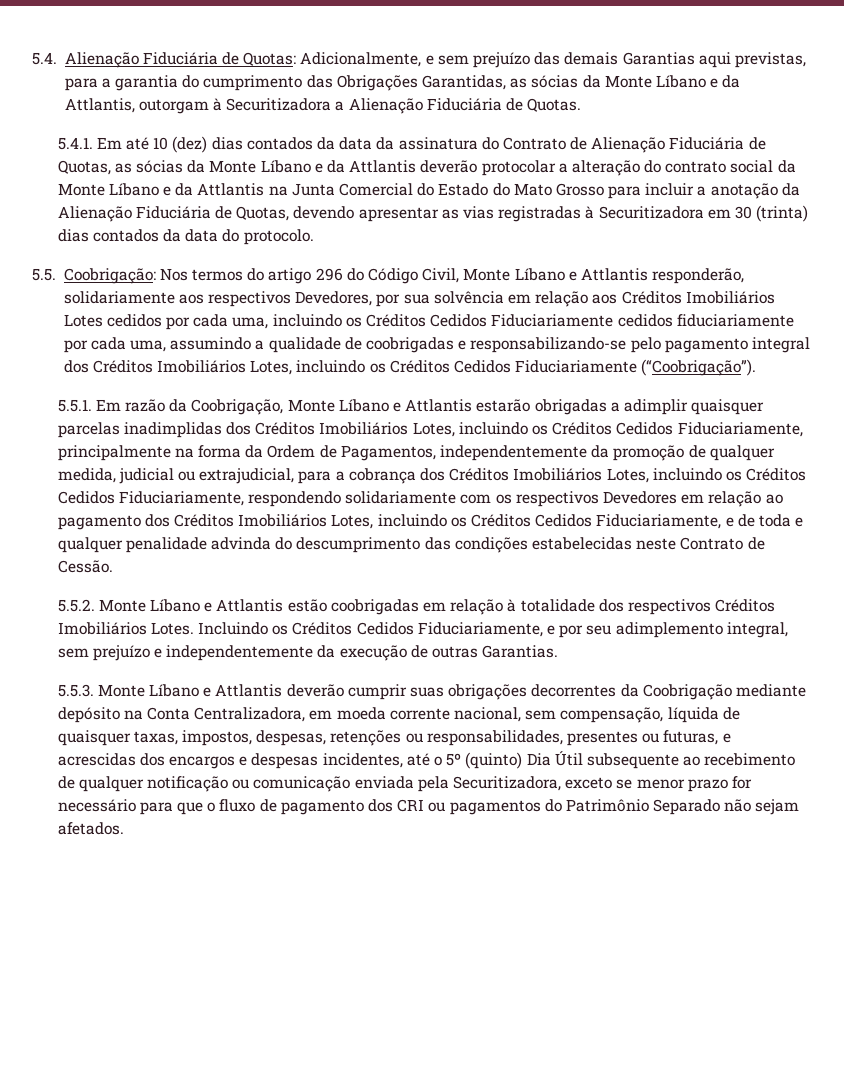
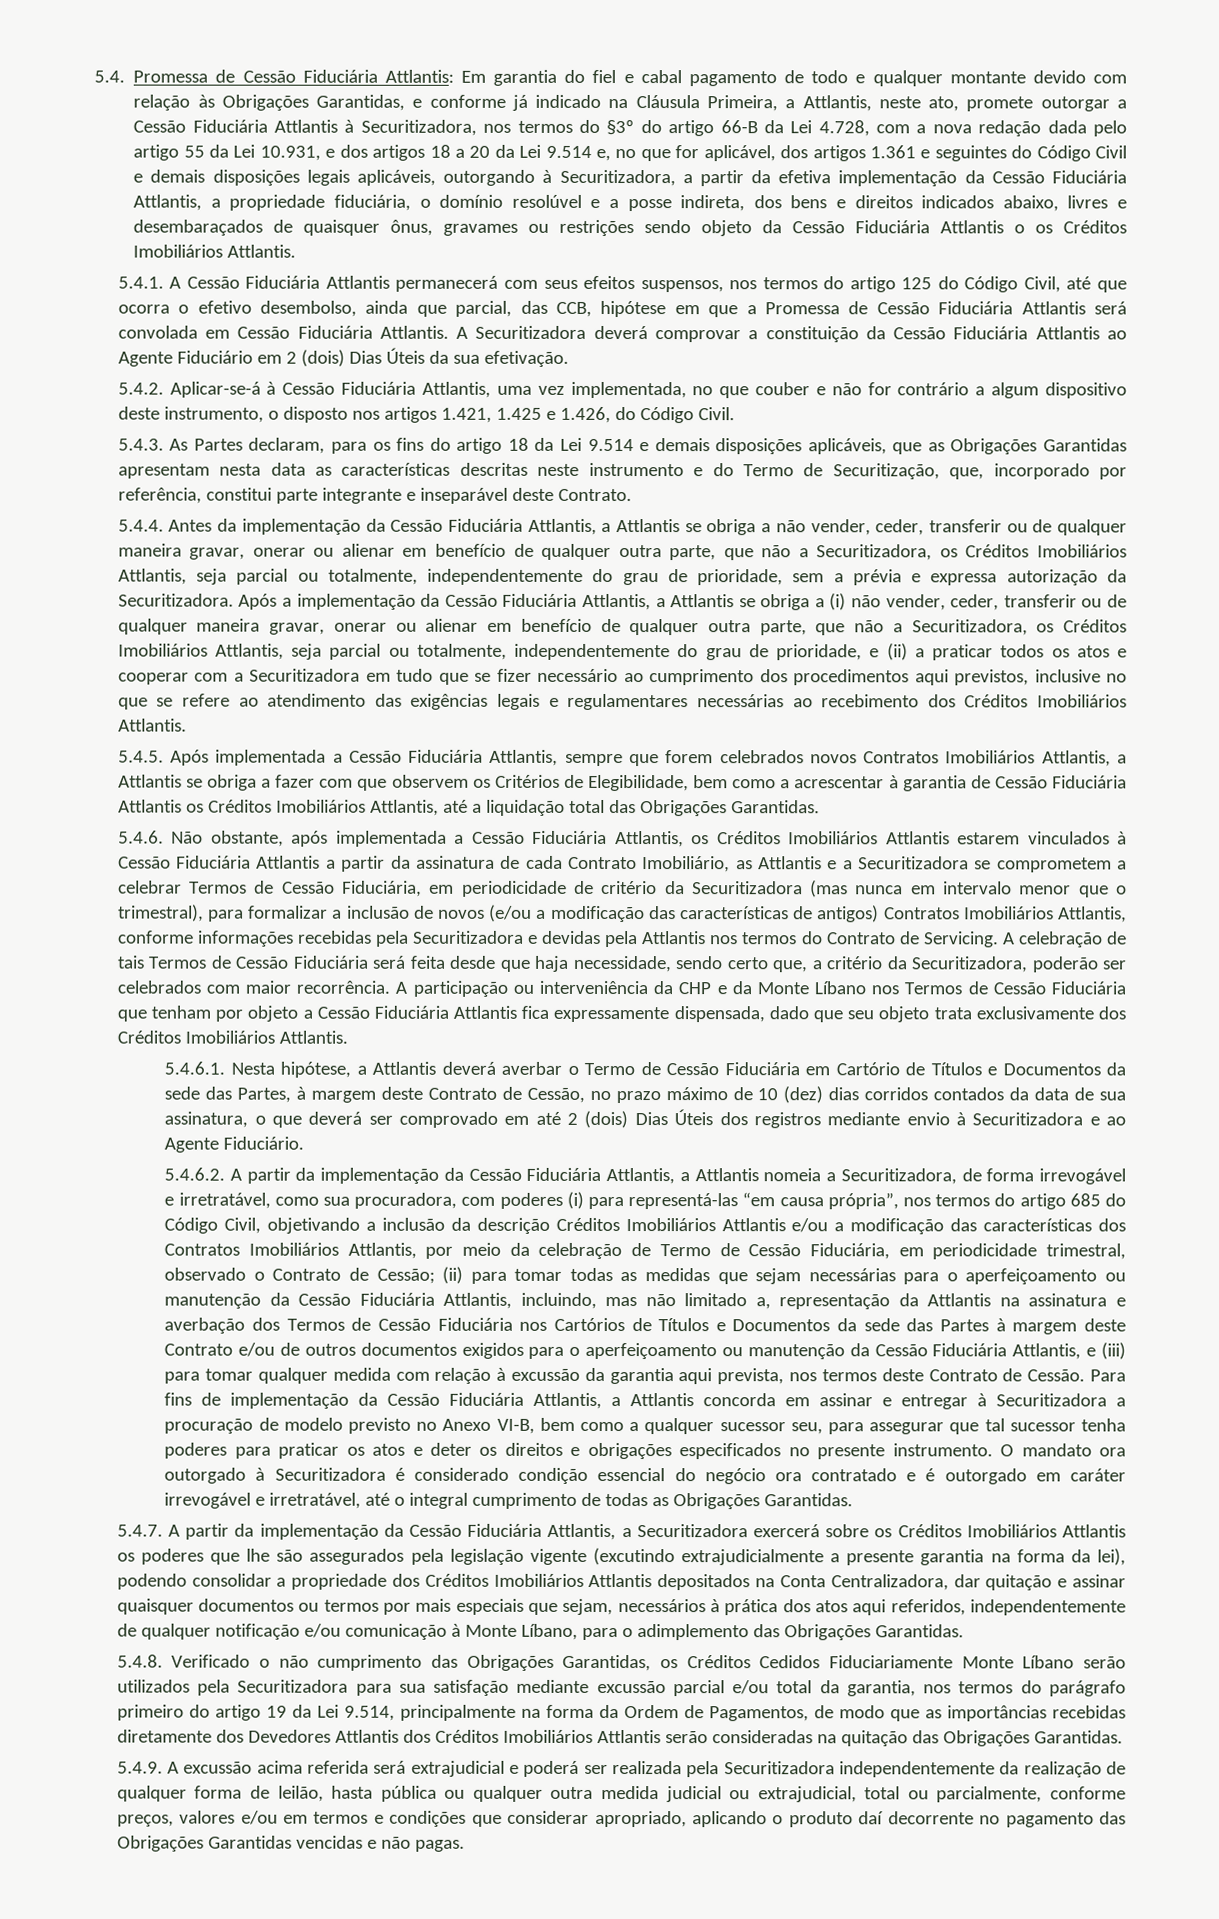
- 5.4. Alienação Fiduciária de Quotas: Adicionalmente, e sem prejuízo das demais Garantias aqui previstas, para a garantia do cumprimento das Obrigações Garantidas, as sócias da Monte Líbano e da Attlantis, outorgam à Securitizadora a Alienação Fiduciária de Quotas.
- 5.4.1. Em até 10 (dez) dias contados da data da assinatura do Contrato de Alienação Fiduciária de Quotas, as sócias da Monte Líbano e da Attlantis deverão protocolar a alteração do contrato social da Monte Líbano e da Attlantis na Junta Comercial do Estado do Mato Grosso para incluir a anotação da Alienação Fiduciária de Quotas, devendo apresentar as vias registradas à Securitizadora em 30 (trinta) dias contados da data do protocolo.
- 5.5. Coobrigação: Nos termos do artigo 296 do Código Civil, Monte Líbano e Attlantis responderão, solidariamente aos respectivos Devedores, por sua solvência em relação aos Créditos Imobiliários Lotes cedidos por cada uma, incluindo os Créditos Cedidos Fiduciariamente cedidos fiduciariamente por cada uma, assumindo a qualidade de coobrigadas e responsabilizando-se pelo pagamento integral dos Créditos Imobiliários Lotes, incluindo os Créditos Cedidos Fiduciariamente (“Coobrigação”).
- 5.5.1. Em razão da Coobrigação, Monte Líbano e Attlantis estarão obrigadas a adimplir quaisquer parcelas inadimplidas dos Créditos Imobiliários Lotes, incluindo os Créditos Cedidos Fiduciariamente, principalmente na forma da Ordem de Pagamentos, independentemente da promoção de qualquer medida, judicial ou extrajudicial, para a cobrança dos Créditos Imobiliários Lotes, incluindo os Créditos Cedidos Fiduciariamente, respondendo solidariamente com os respectivos Devedores em relação ao pagamento dos Créditos Imobiliários Lotes, incluindo os Créditos Cedidos Fiduciariamente, e de toda e qualquer penalidade advinda do descumprimento das condições estabelecidas neste Contrato de Cessão.
- 5.5.2. Monte Líbano e Attlantis estão coobrigadas em relação à totalidade dos respectivos Créditos Imobiliários Lotes. Incluindo os Créditos Cedidos Fiduciariamente, e por seu adimplemento integral, sem prejuízo e independentemente da execução de outras Garantias.
- 5.5.3. Monte Líbano e Attlantis deverão cumprir suas obrigações decorrentes da Coobrigação mediante depósito na Conta Centralizadora, em moeda corrente nacional, sem compensação, líquida de quaisquer taxas, impostos, despesas, retenções ou responsabilidades, presentes ou futuras, e acrescidas dos encargos e despesas incidentes, até o 5º (quinto) Dia Útil subsequente ao recebimento de qualquer notificação ou comunicação enviada pela Securitizadora, exceto se menor prazo for necessário para que o fluxo de pagamento dos CRI ou pagamentos do Patrimônio Separado não sejam afetados.
+ 5.4. Promessa de Cessão Fiduciária Attlantis: Em garantia do fiel e cabal pagamento de todo e qualquer montante devido com relação às Obrigações Garantidas, e conforme já indicado na Cláusula Primeira, a Attlantis, neste ato, promete outorgar a Cessão Fiduciária Attlantis à Securitizadora, nos termos do §3º do artigo 66-B da Lei 4.728, com a nova redação dada pelo artigo 55 da Lei 10.931, e dos artigos 18 a 20 da Lei 9.514 e, no que for aplicável, dos artigos 1.361 e seguintes do Código Civil e demais disposições legais aplicáveis, outorgando à Securitizadora, a partir da efetiva implementação da Cessão Fiduciária Attlantis, a propriedade fiduciária, o domínio resolúvel e a posse indireta, dos bens e direitos indicados abaixo, livres e desembaraçados de quaisquer ônus, gravames ou restrições sendo objeto da Cessão Fiduciária Attlantis o os Créditos Imobiliários Attlantis.
+ 5.4.1. A Cessão Fiduciária Attlantis permanecerá com seus efeitos suspensos, nos termos do artigo 125 do Código Civil, até que ocorra o efetivo desembolso, ainda que parcial, das CCB, hipótese em que a Promessa de Cessão Fiduciária Attlantis será convolada em Cessão Fiduciária Attlantis. A Securitizadora deverá comprovar a constituição da Cessão Fiduciária Attlantis ao Agente Fiduciário em 2 (dois) Dias Úteis da sua efetivação.
+ 5.4.2. Aplicar-se-á à Cessão Fiduciária Attlantis, uma vez implementada, no que couber e não for contrário a algum dispositivo deste instrumento, o disposto nos artigos 1.421, 1.425 e 1.426, do Código Civil.
+ 5.4.3. As Partes declaram, para os fins do artigo 18 da Lei 9.514 e demais disposições aplicáveis, que as Obrigações Garantidas apresentam nesta data as características descritas neste instrumento e do Termo de Securitização, que, incorporado por referência, constitui parte integrante e inseparável deste Contrato.
+ 5.4.4. Antes da implementação da Cessão Fiduciária Attlantis, a Attlantis se obriga a não vender, ceder, transferir ou de qualquer maneira gravar, onerar ou alienar em benefício de qualquer outra parte, que não a Securitizadora, os Créditos Imobiliários Attlantis, seja parcial ou totalmente, independentemente do grau de prioridade, sem a prévia e expressa autorização da Securitizadora. Após a implementação da Cessão Fiduciária Attlantis, a Attlantis se obriga a (i) não vender, ceder, transferir ou de qualquer maneira gravar, onerar ou alienar em benefício de qualquer outra parte, que não a Securitizadora, os Créditos Imobiliários Attlantis, seja parcial ou totalmente, independentemente do grau de prioridade, e (ii) a praticar todos os atos e cooperar com a Securitizadora em tudo que se fizer necessário ao cumprimento dos procedimentos aqui previstos, inclusive no que se refere ao atendimento das exigências legais e regulamentares necessárias ao recebimento dos Créditos Imobiliários Attlantis.
+ 5.4.5. Após implementada a Cessão Fiduciária Attlantis, sempre que forem celebrados novos Contratos Imobiliários Attlantis, a Attlantis se obriga a fazer com que observem os Critérios de Elegibilidade, bem como a acrescentar à garantia de Cessão Fiduciária Attlantis os Créditos Imobiliários Attlantis, até a liquidação total das Obrigações Garantidas.
+ 5.4.6. Não obstante, após implementada a Cessão Fiduciária Attlantis, os Créditos Imobiliários Attlantis estarem vinculados à Cessão Fiduciária Attlantis a partir da assinatura de cada Contrato Imobiliário, as Attlantis e a Securitizadora se comprometem a celebrar Termos de Cessão Fiduciária, em periodicidade de critério da Securitizadora (mas nunca em intervalo menor que o trimestral), para formalizar a inclusão de novos (e/ou a modificação das características de antigos) Contratos Imobiliários Attlantis, conforme informações recebidas pela Securitizadora e devidas pela Attlantis nos termos do Contrato de Servicing. A celebração de tais Termos de Cessão Fiduciária será feita desde que haja necessidade, sendo certo que, a critério da Securitizadora, poderão ser celebrados com maior recorrência. A participação ou interveniência da CHP e da Monte Líbano nos Termos de Cessão Fiduciária que tenham por objeto a Cessão Fiduciária Attlantis fica expressamente dispensada, dado que seu objeto trata exclusivamente dos Créditos Imobiliários Attlantis.
+ 5.4.6.1. Nesta hipótese, a Attlantis deverá averbar o Termo de Cessão Fiduciária em Cartório de Títulos e Documentos da sede das Partes, à margem deste Contrato de Cessão, no prazo máximo de 10 (dez) dias corridos contados da data de sua assinatura, o que deverá ser comprovado em até 2 (dois) Dias Úteis dos registros mediante envio à Securitizadora e ao Agente Fiduciário.
+ 5.4.6.2. A partir da implementação da Cessão Fiduciária Attlantis, a Attlantis nomeia a Securitizadora, de forma irrevogável e irretratável, como sua procuradora, com poderes (i) para representá-las “em causa própria”, nos termos do artigo 685 do Código Civil, objetivando a inclusão da descrição Créditos Imobiliários Attlantis e/ou a modificação das características dos Contratos Imobiliários Attlantis, por meio da celebração de Termo de Cessão Fiduciária, em periodicidade trimestral, observado o Contrato de Cessão; (ii) para tomar todas as medidas que sejam necessárias para o aperfeiçoamento ou manutenção da Cessão Fiduciária Attlantis, incluindo, mas não limitado a, representação da Attlantis na assinatura e averbação dos Termos de Cessão Fiduciária nos Cartórios de Títulos e Documentos da sede das Partes à margem deste Contrato e/ou de outros documentos exigidos para o aperfeiçoamento ou manutenção da Cessão Fiduciária Attlantis, e (iii) para tomar qualquer medida com relação à excussão da garantia aqui prevista, nos termos deste Contrato de Cessão. Para fins de implementação da Cessão Fiduciária Attlantis, a Attlantis concorda em assinar e entregar à Securitizadora a procuração de modelo previsto no Anexo VI-B, bem como a qualquer sucessor seu, para assegurar que tal sucessor tenha poderes para praticar os atos e deter os direitos e obrigações especificados no presente instrumento. O mandato ora outorgado à Securitizadora é considerado condição essencial do negócio ora contratado e é outorgado em caráter irrevogável e irretratável, até o integral cumprimento de todas as Obrigações Garantidas.
+ 5.4.7. A partir da implementação da Cessão Fiduciária Attlantis, a Securitizadora exercerá sobre os Créditos Imobiliários Attlantis os poderes que lhe são assegurados pela legislação vigente (excutindo extrajudicialmente a presente garantia na forma da lei), podendo consolidar a propriedade dos Créditos Imobiliários Attlantis depositados na Conta Centralizadora, dar quitação e assinar quaisquer documentos ou termos por mais especiais que sejam, necessários à prática dos atos aqui referidos, independentemente de qualquer notificação e/ou comunicação à Monte Líbano, para o adimplemento das Obrigações Garantidas.
+ 5.4.8. Verificado o não cumprimento das Obrigações Garantidas, os Créditos Cedidos Fiduciariamente Monte Líbano serão utilizados pela Securitizadora para sua satisfação mediante excussão parcial e/ou total da garantia, nos termos do parágrafo primeiro do artigo 19 da Lei 9.514, principalmente na forma da Ordem de Pagamentos, de modo que as importâncias recebidas diretamente dos Devedores Attlantis dos Créditos Imobiliários Attlantis serão consideradas na quitação das Obrigações Garantidas.
+ 5.4.9. A excussão acima referida será extrajudicial e poderá ser realizada pela Securitizadora independentemente da realização de qualquer forma de leilão, hasta pública ou qualquer outra medida judicial ou extrajudicial, total ou parcialmente, conforme preços, valores e/ou em termos e condições que considerar apropriado, aplicando o produto daí decorrente no pagamento das Obrigações Garantidas vencidas e não pagas.

